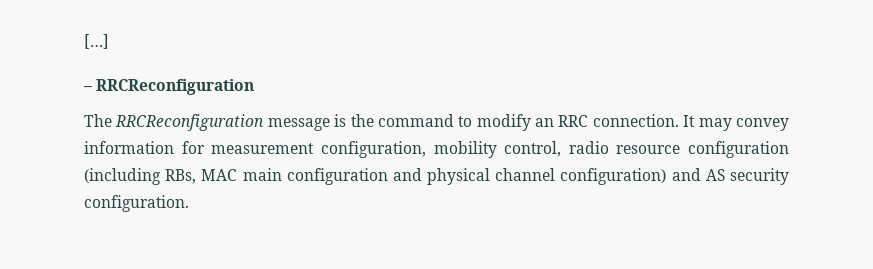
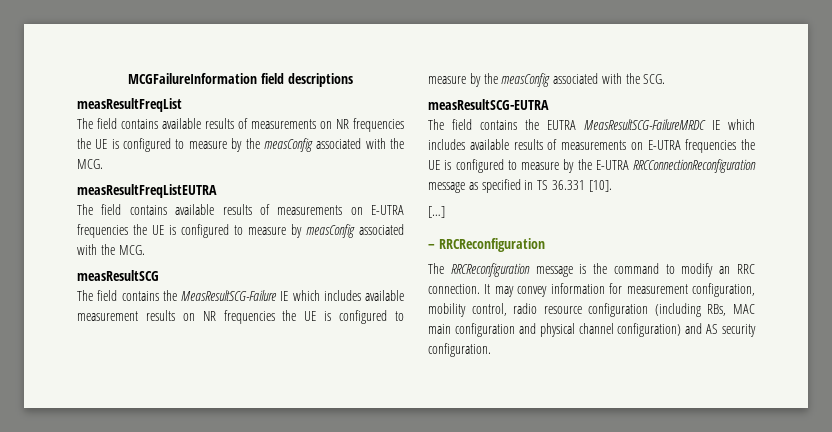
+ MCGFailureInformation field descriptions
+ measResultFreqList
+ The field contains available results of measurements on NR frequencies the UE is configured to measure by the measConfig associated with the MCG.
+ measResultFreqListEUTRA
+ The field contains available results of measurements on E-UTRA frequencies the UE is configured to measure by measConfig associated with the MCG.
+ measResultSCG
+ The field contains the MeasResultSCG-Failure IE which includes available measurement results on NR frequencies the UE is configured to measure by the measConfig associated with the SCG.
+ measResultSCG-EUTRA
+ The field contains the EUTRA MeasResultSCG-FailureMRDC IE which includes available results of measurements on E-UTRA frequencies the UE is configured to measure by the E-UTRA RRCConnectionReconfiguration message as specified in TS 36.331 [10].

